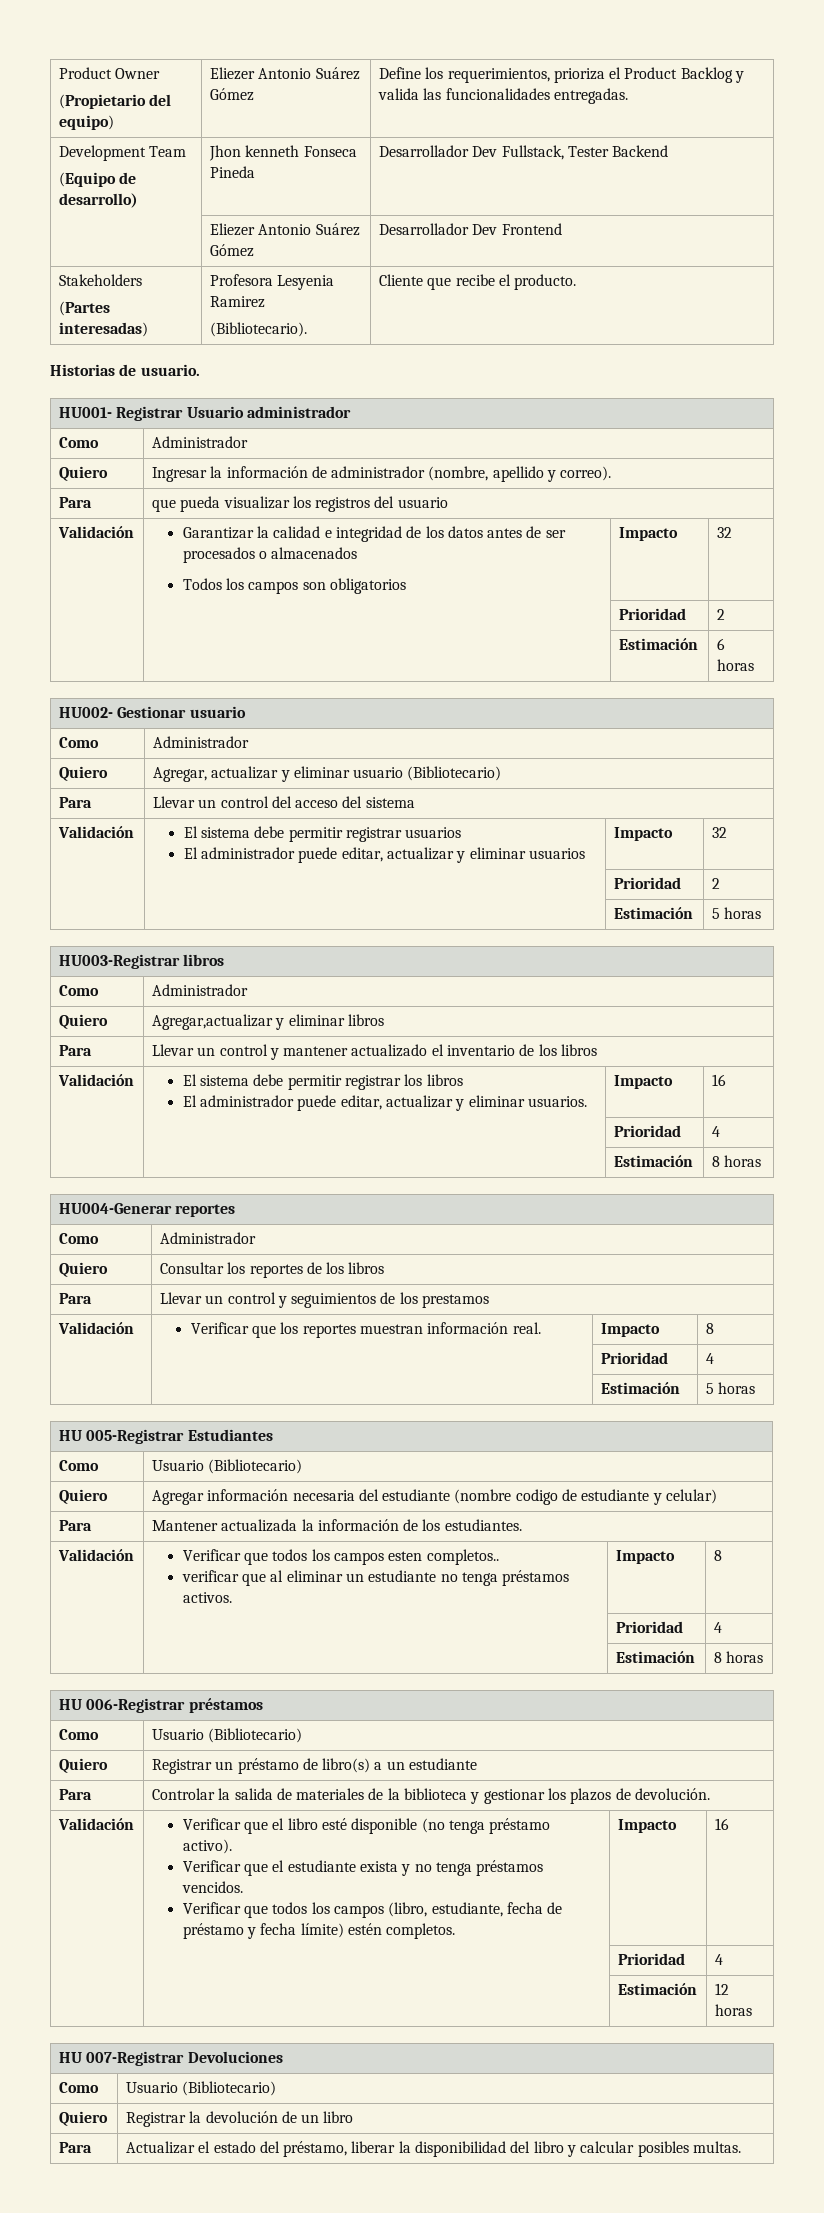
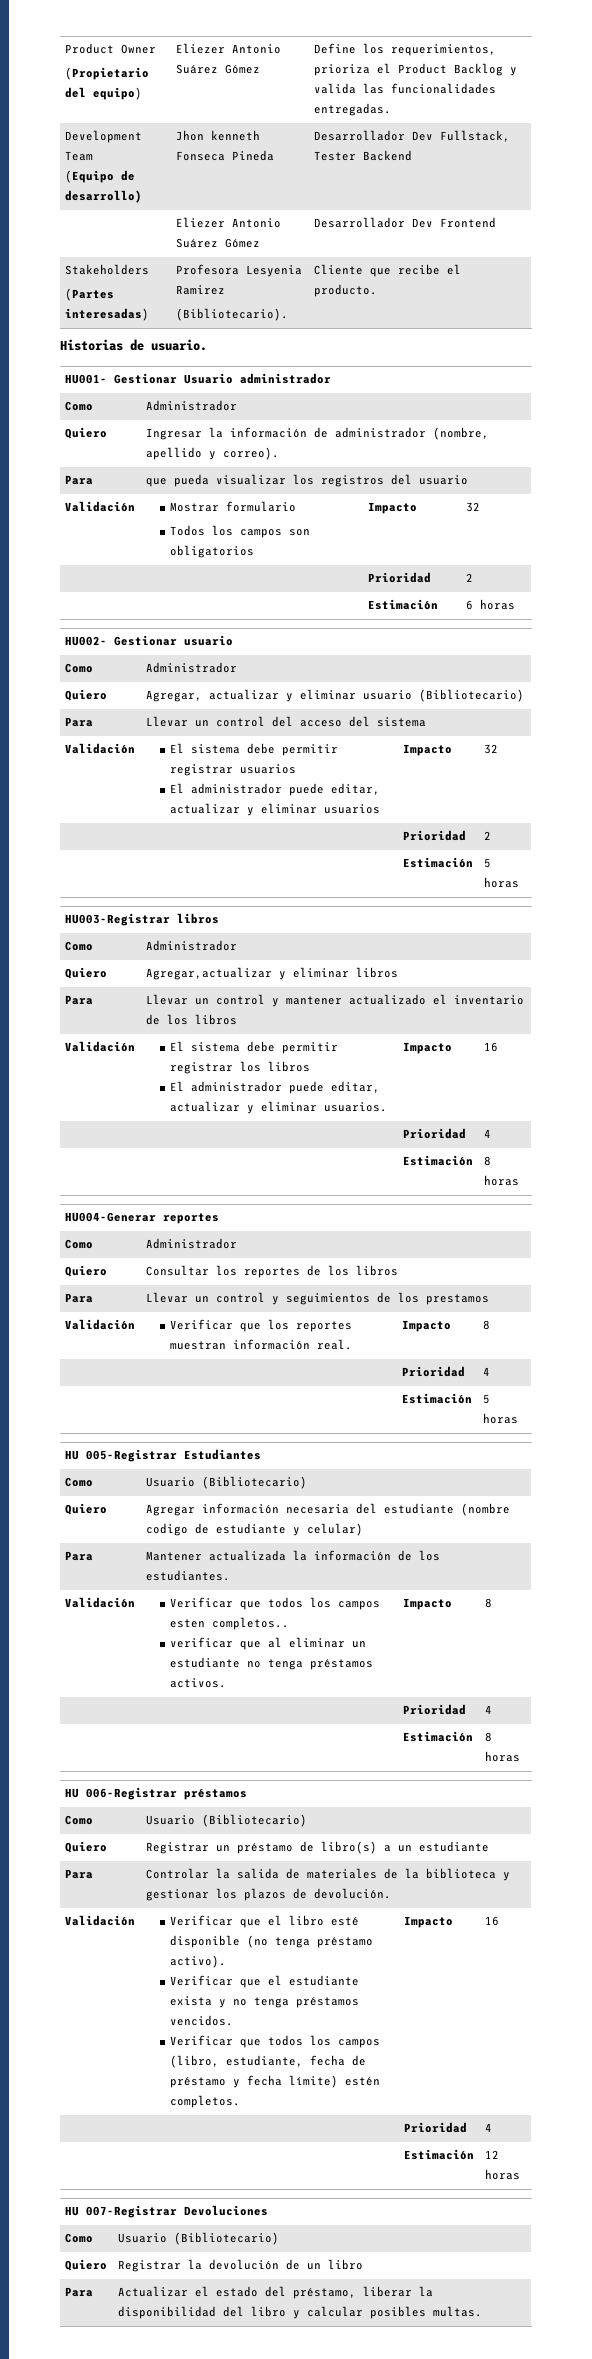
- HU001- Registrar Usuario administrador
+ HU001- Gestionar Usuario administrador
- Validación | Garantizar la calidad e integridad de los datos antes de ser procesados o almacenados
+ Validación | Mostrar formulario

